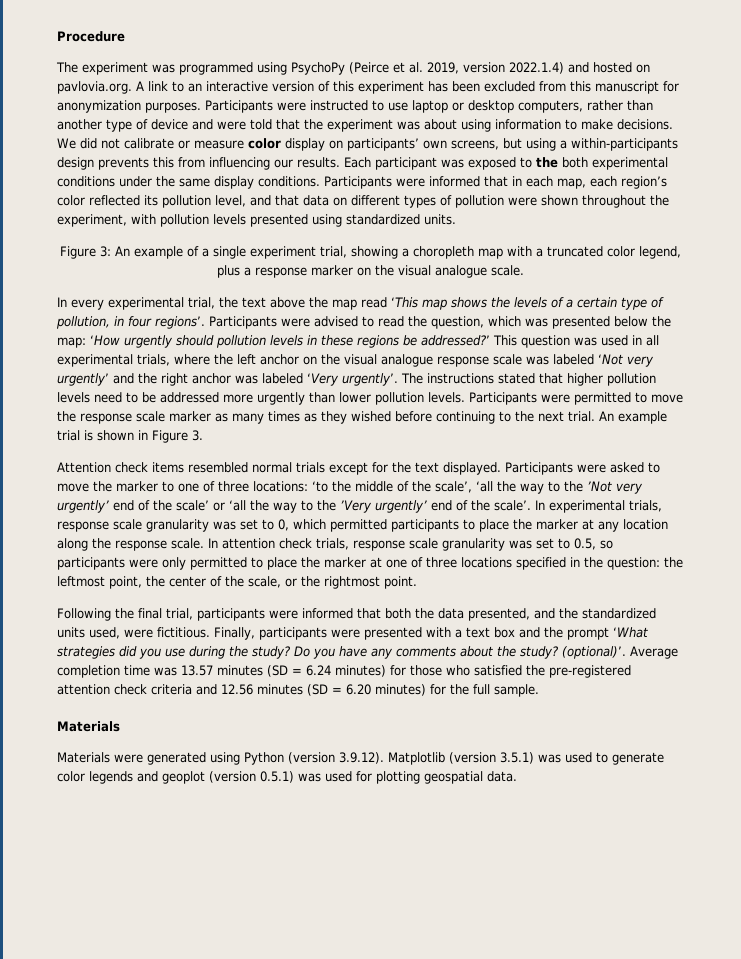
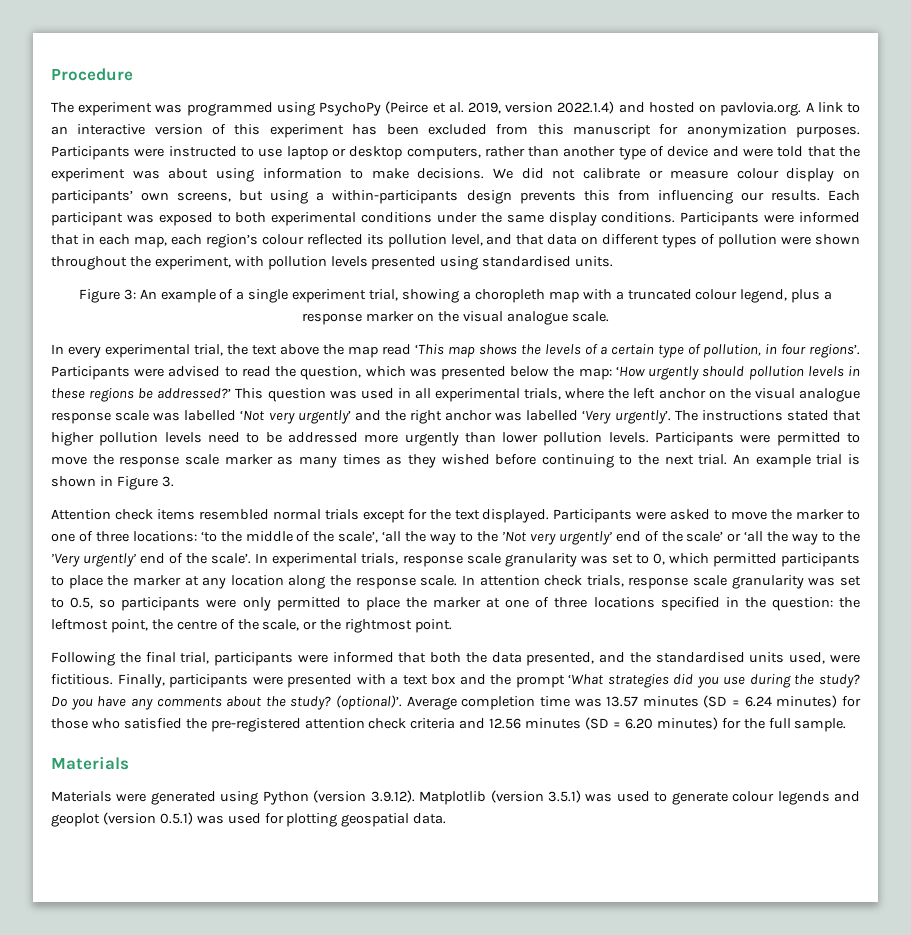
- We did not calibrate or measure color display on participants’ own screens, but using a within-participants design prevents this from influencing our results.
+ We did not calibrate or measure colour display on participants’ own screens, but using a within-participants design prevents this from influencing our results.
- Each participant was exposed to the both experimental conditions under the same display conditions.
+ Each participant was exposed to both experimental conditions under the same display conditions.
- Participants were informed that in each map, each region’s color reflected its pollution level, and that data on different types of pollution were shown throughout the experiment, with pollution levels presented using standardized units.
+ Participants were informed that in each map, each region’s colour reflected its pollution level, and that data on different types of pollution were shown throughout the experiment, with pollution levels presented using standardised units.
- Figure 3: An example of a single experiment trial, showing a choropleth map with a truncated color legend, plus a response marker on the visual analogue scale.
+ Figure 3: An example of a single experiment trial, showing a choropleth map with a truncated colour legend, plus a response marker on the visual analogue scale.
- This question was used in all experimental trials, where the left anchor on the visual analogue response scale was labeled ‘Not very urgently’ and the right anchor was labeled ‘Very urgently’.
+ This question was used in all experimental trials, where the left anchor on the visual analogue response scale was labelled ‘Not very urgently’ and the right anchor was labelled ‘Very urgently’.
- In attention check trials, response scale granularity was set to 0.5, so participants were only permitted to place the marker at one of three locations specified in the question: the leftmost point, the center of the scale, or the rightmost point.
+ In attention check trials, response scale granularity was set to 0.5, so participants were only permitted to place the marker at one of three locations specified in the question: the leftmost point, the centre of the scale, or the rightmost point.
- Following the final trial, participants were informed that both the data presented, and the standardized units used, were fictitious.
+ Following the final trial, participants were informed that both the data presented, and the standardised units used, were fictitious.
- Materials were generated using Python (version 3.9.12). Matplotlib (version 3.5.1) was used to generate color legends and geoplot (version 0.5.1) was used for plotting geospatial data.
+ Materials were generated using Python (version 3.9.12). Matplotlib (version 3.5.1) was used to generate colour legends and geoplot (version 0.5.1) was used for plotting geospatial data.

